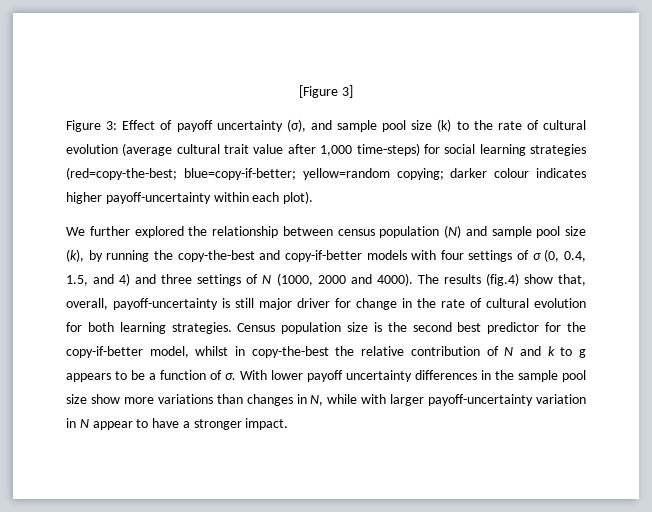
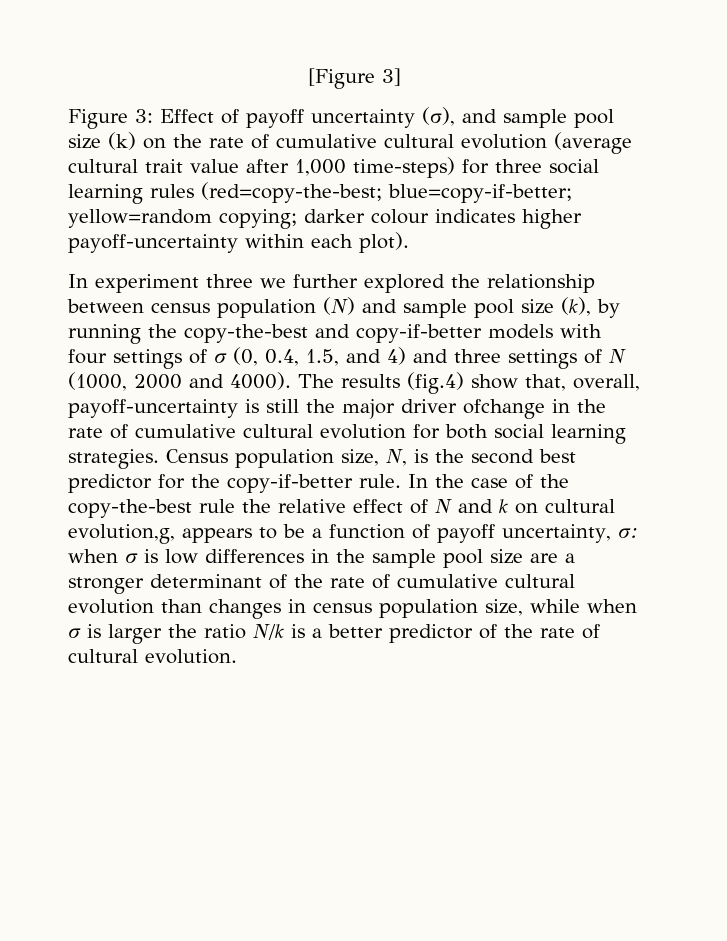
- Figure 3: Effect of payoff uncertainty (σ), and sample pool size (k) to the rate of cultural evolution (average cultural trait value after 1,000 time-steps) for social learning strategies (red=copy-the-best; blue=copy-if-better; yellow=random copying; darker colour indicates higher payoff-uncertainty within each plot).
+ Figure 3: Effect of payoff uncertainty (σ), and sample pool size (k) on the rate of cumulative cultural evolution (average cultural trait value after 1,000 time-steps) for three social learning rules (red=copy-the-best; blue=copy-if-better; yellow=random copying; darker colour indicates higher payoff-uncertainty within each plot).
- We further explored the relationship between census population (N) and sample pool size (k), by running the copy-the-best and copy-if-better models with four settings of σ (0, 0.4, 1.5, and 4) and three settings of N (1000, 2000 and 4000).
+ In experiment three we further explored the relationship between census population (N) and sample pool size (k), by running the copy-the-best and copy-if-better models with four settings of σ (0, 0.4, 1.5, and 4) and three settings of N (1000, 2000 and 4000).
- The results (fig.4) show that, overall, payoff-uncertainty is still major driver for change in the rate of cultural evolution for both learning strategies.
+ The results (fig.4) show that, overall, payoff-uncertainty is still the major driver ofchange in the rate of cumulative cultural evolution for both social learning strategies.
- Census population size is the second best predictor for the copy-if-better model, whilst in copy-the-best the relative contribution of N and k to g appears to be a function of σ. With lower payoff uncertainty differences in the sample pool size show more variations than changes in N, while with larger payoff-uncertainty variation in N appear to have a stronger impact.
+ Census population size, N, is the second best predictor for the copy-if-better rule. In the case of the copy-the-best rule the relative effect of N and k on cultural evolution,g, appears to be a function of payoff uncertainty, σ: when σ is low differences in the sample pool size are a stronger determinant of the rate of cumulative cultural evolution than changes in census population size, while when σ is larger the ratio N/k is a better predictor of the rate of cultural evolution.

